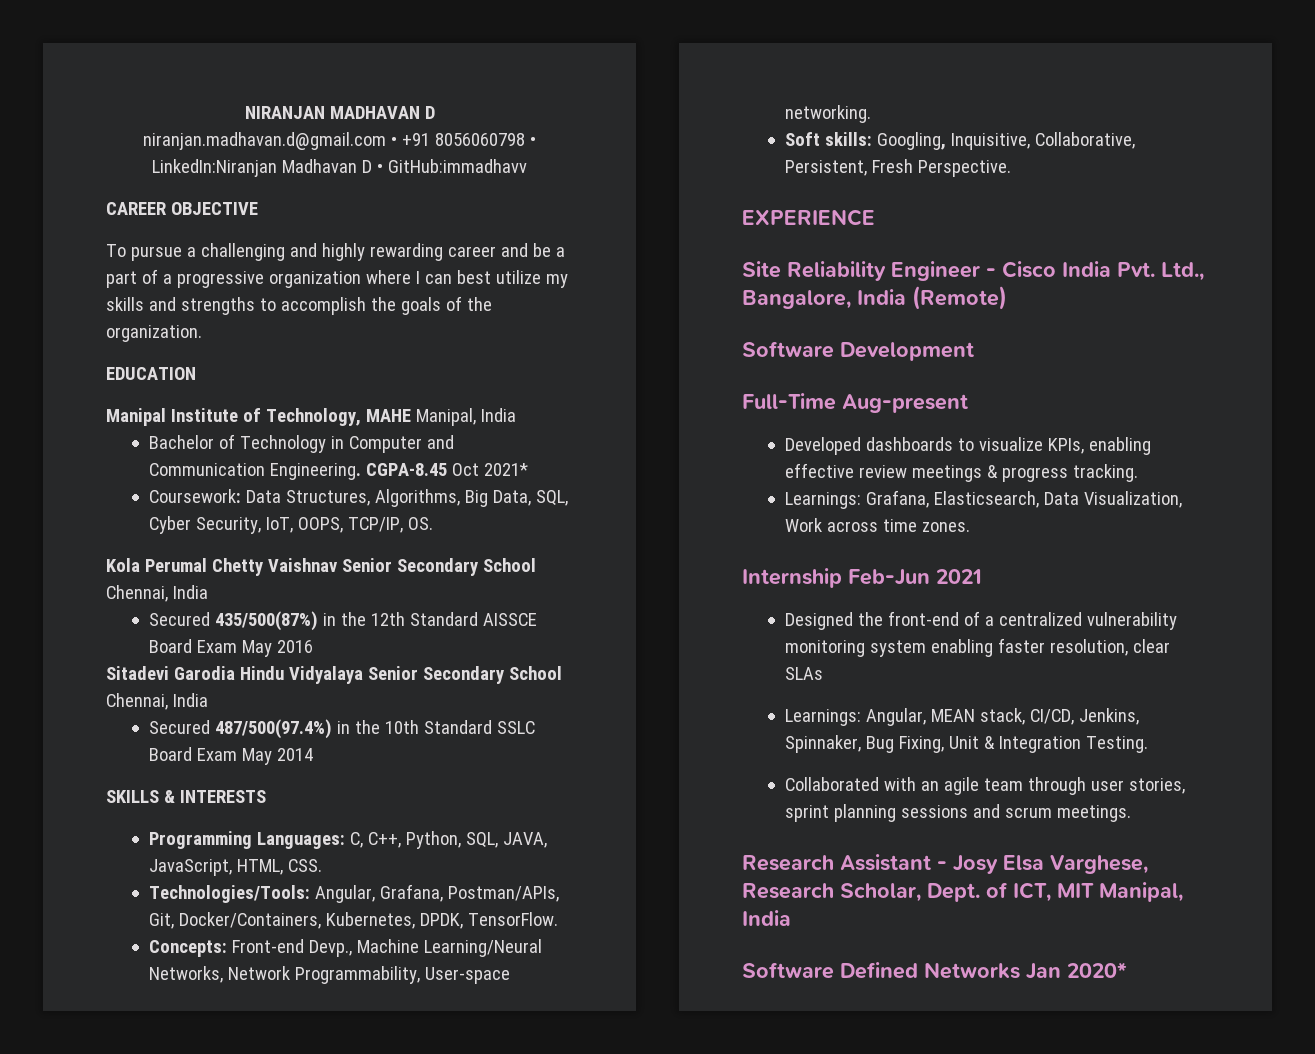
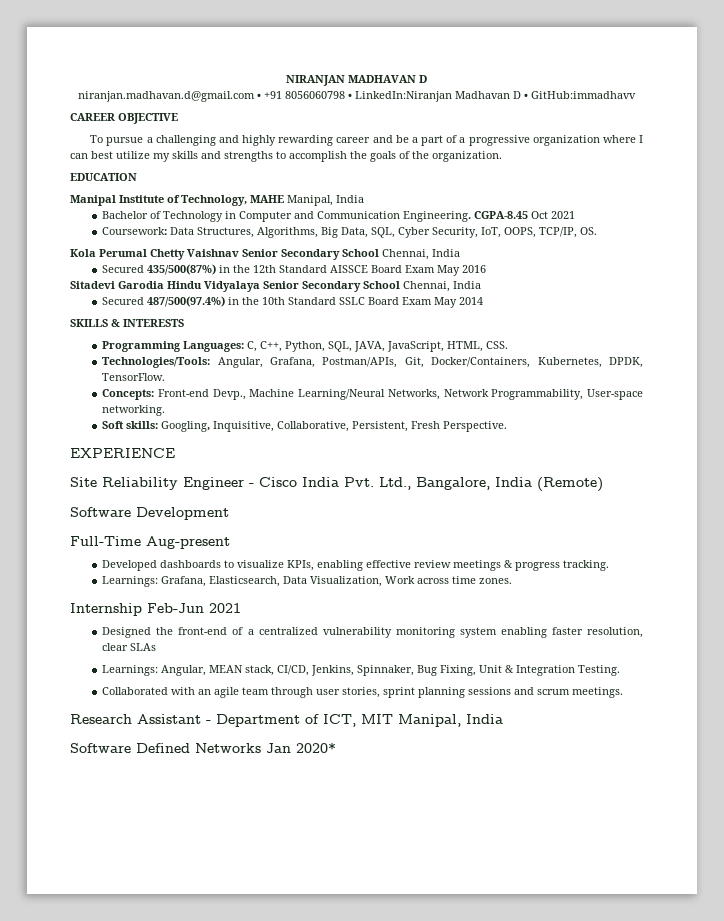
- CGPA-8.45 Oct 2021*
+ CGPA-8.45 Oct 2021
- Research Assistant - Josy Elsa Varghese, Research Scholar, Dept. of ICT, MIT Manipal, India
+ Research Assistant - Department of ICT, MIT Manipal, India

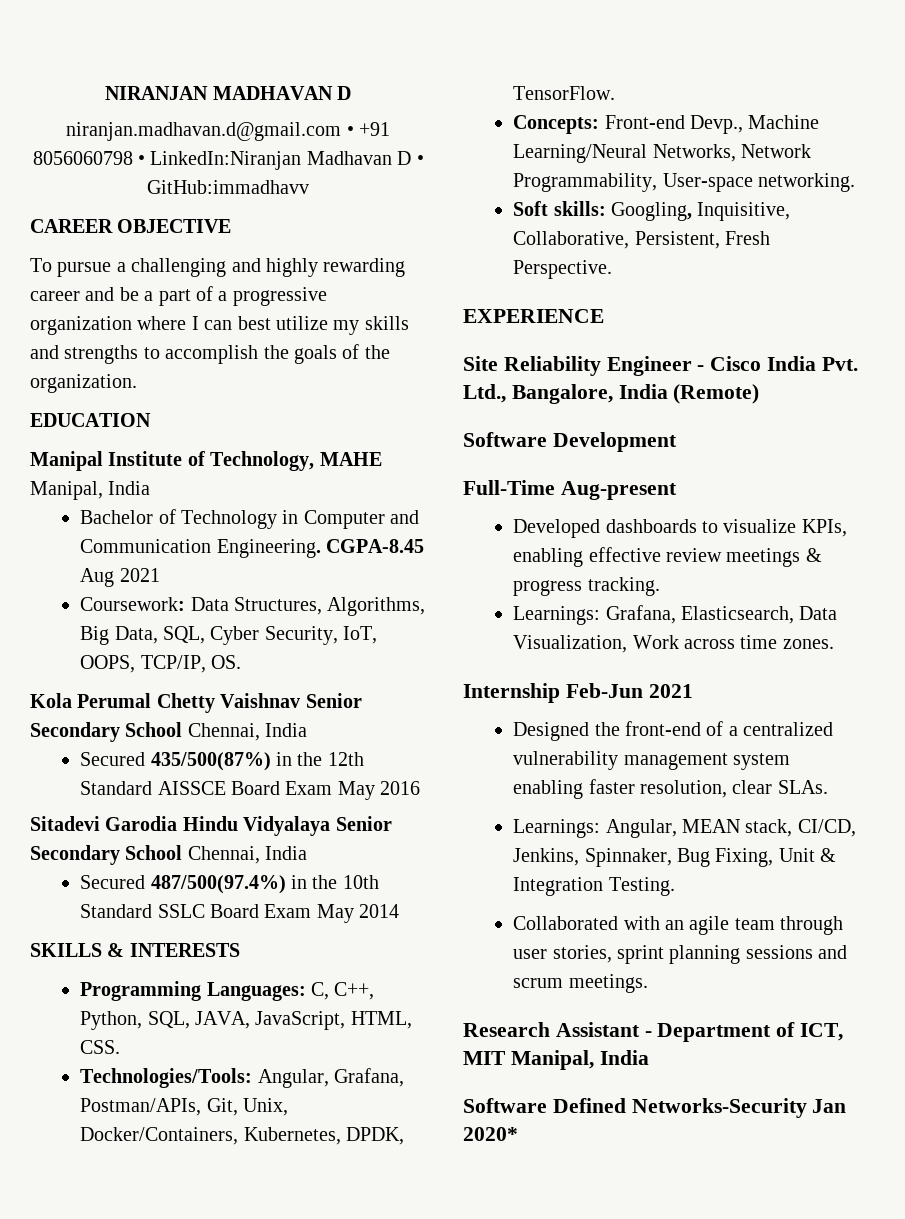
- CGPA-8.45 Oct 2021
+ CGPA-8.45 Aug 2021
- Technologies/Tools: Angular, Grafana, Postman/APIs, Git, Docker/Containers, Kubernetes, DPDK, TensorFlow.
+ Technologies/Tools: Angular, Grafana, Postman/APIs, Git, Unix, Docker/Containers, Kubernetes, DPDK, TensorFlow.
- Designed the front-end of a centralized vulnerability monitoring system enabling faster resolution, clear SLAs
+ Designed the front-end of a centralized vulnerability management system enabling faster resolution, clear SLAs.
- Software Defined Networks Jan 2020*
+ Software Defined Networks-Security Jan 2020*

